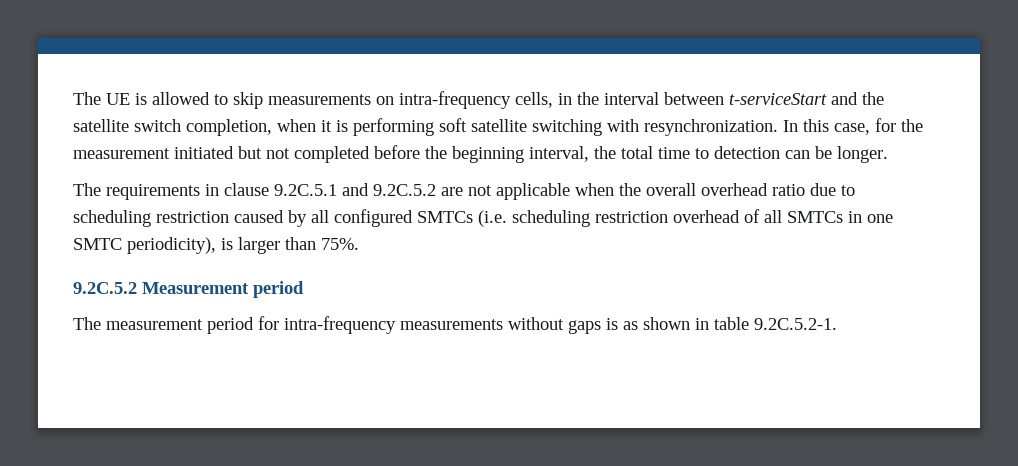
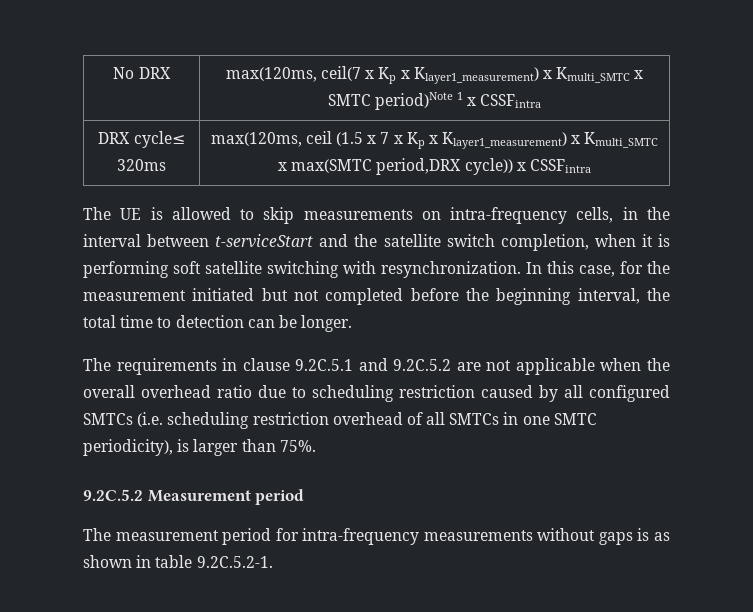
+ No DRX | max(120ms, ceil(7 x Kp x Klayer1_measurement) x Kmulti_SMTC x SMTC period)Note 1 x CSSFintra
+ DRX cycle≤ 320ms | max(120ms, ceil (1.5 x 7 x Kp x Klayer1_measurement) x Kmulti_SMTC x max(SMTC period,DRX cycle)) x CSSFintra

